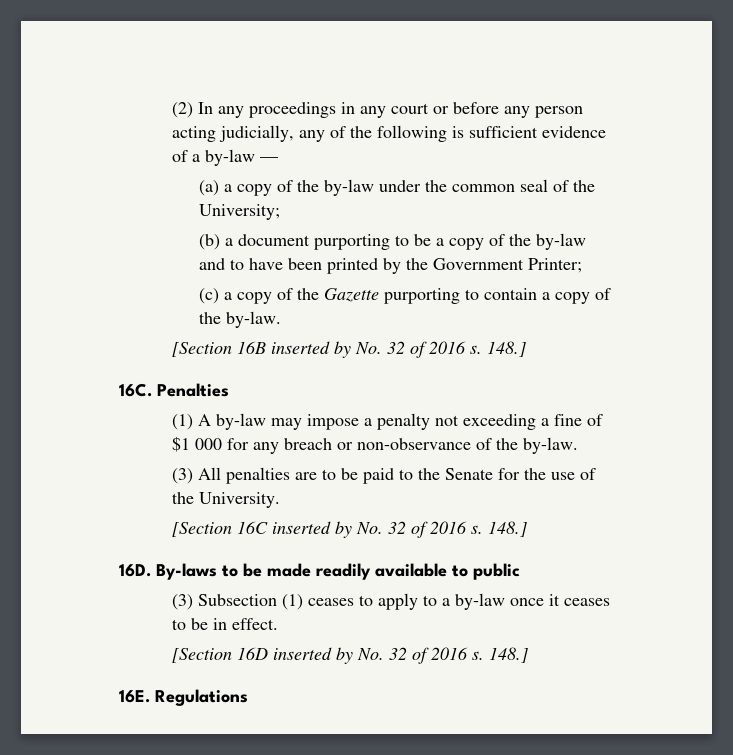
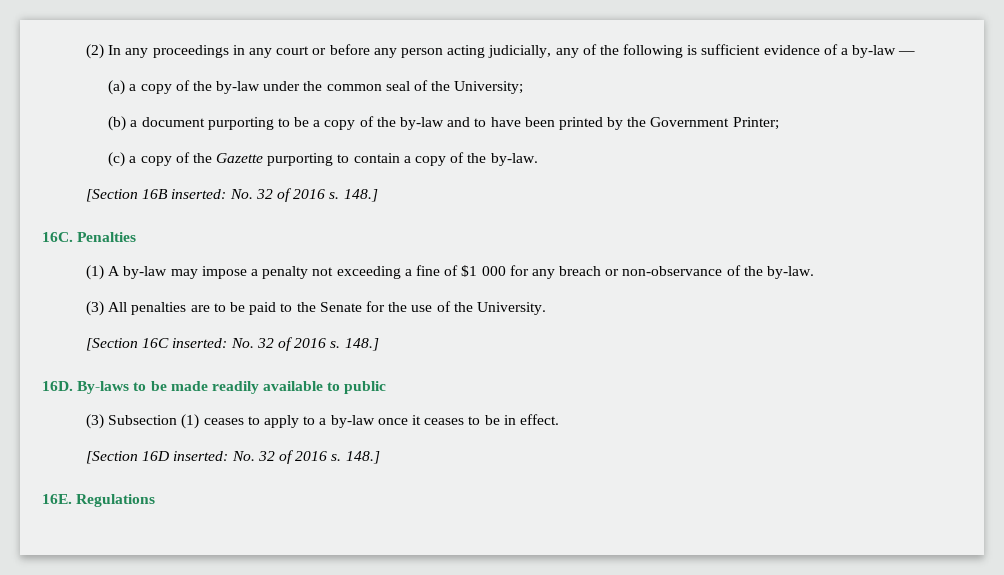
- [Section 16B inserted by No. 32 of 2016 s.
+ [Section 16B inserted: No. 32 of 2016 s.
- [Section 16C inserted by No. 32 of 2016 s.
+ [Section 16C inserted: No. 32 of 2016 s.
- [Section 16D inserted by No. 32 of 2016 s.
+ [Section 16D inserted: No. 32 of 2016 s.

